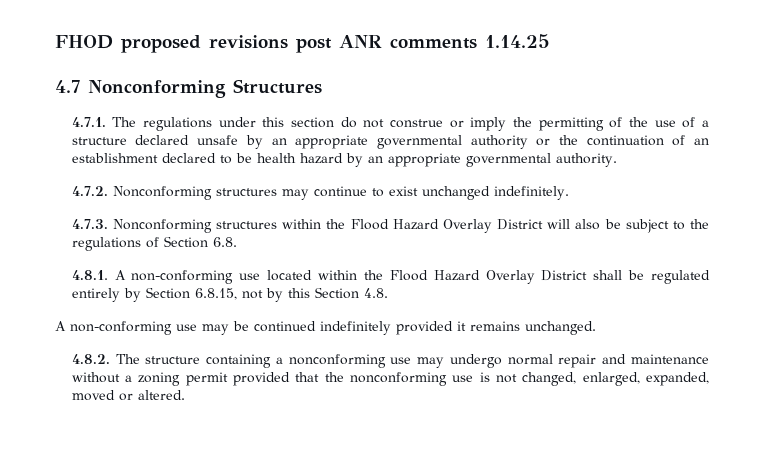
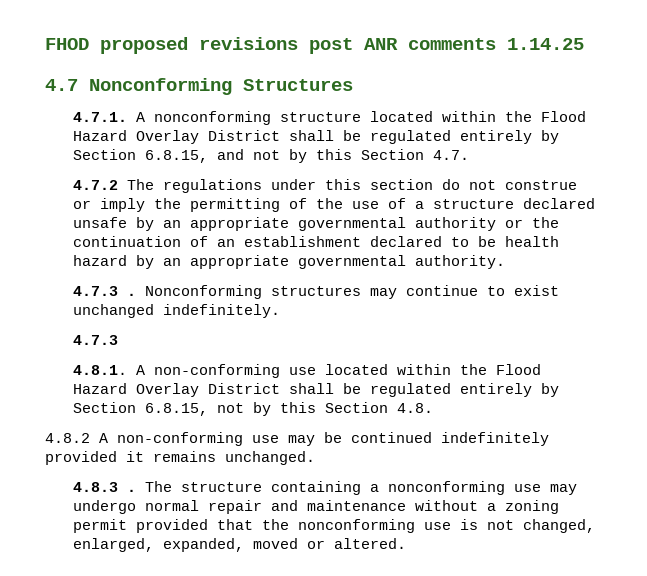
- 4.7.1. The regulations under this section do not construe or imply the permitting of the use of a structure declared unsafe by an appropriate governmental authority or the continuation of an establishment declared to be health hazard by an appropriate governmental authority.
+ 4.7.1. A nonconforming structure located within the Flood Hazard Overlay District shall be regulated entirely by Section 6.8.15, and not by this Section 4.7.
+ 4.7.2 The regulations under this section do not construe or imply the permitting of the use of a structure declared unsafe by an appropriate governmental authority or the continuation of an establishment declared to be health hazard by an appropriate governmental authority.
- 4.7.2. Nonconforming structures may continue to exist unchanged indefinitely.
- 4.7.3. Nonconforming structures within the Flood Hazard Overlay District will also be subject to the regulations of Section 6.8.
+ 4.7.3 . Nonconforming structures may continue to exist unchanged indefinitely.
+ 4.7.3
- A non-conforming use may be continued indefinitely provided it remains unchanged.
+ 4.8.2 A non-conforming use may be continued indefinitely provided it remains unchanged.
- 4.8.2. The structure containing a nonconforming use may undergo normal repair and maintenance without a zoning permit provided that the nonconforming use is not changed, enlarged, expanded, moved or altered.
+ 4.8.3 . The structure containing a nonconforming use may undergo normal repair and maintenance without a zoning permit provided that the nonconforming use is not changed, enlarged, expanded, moved or altered.

